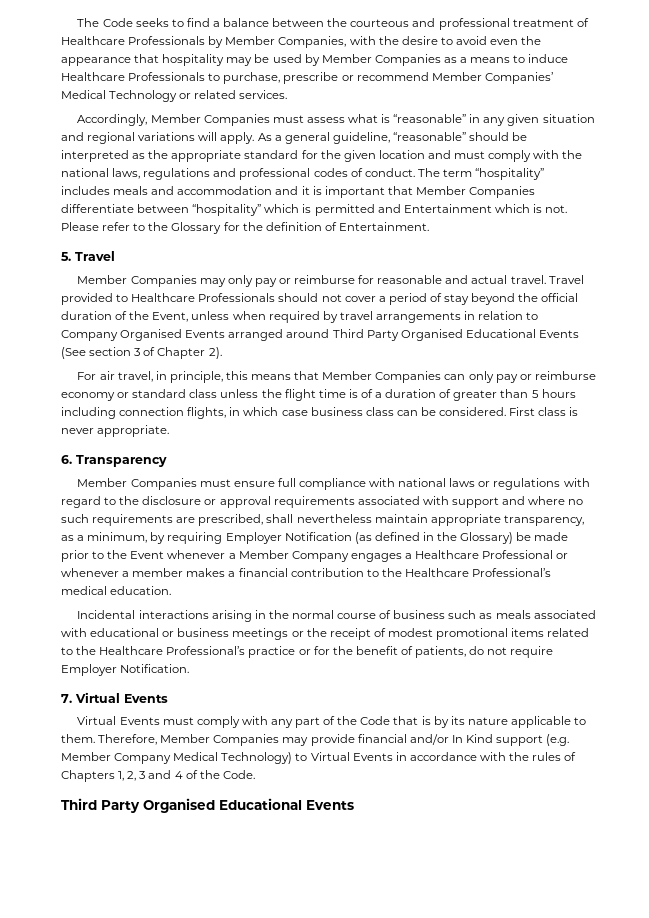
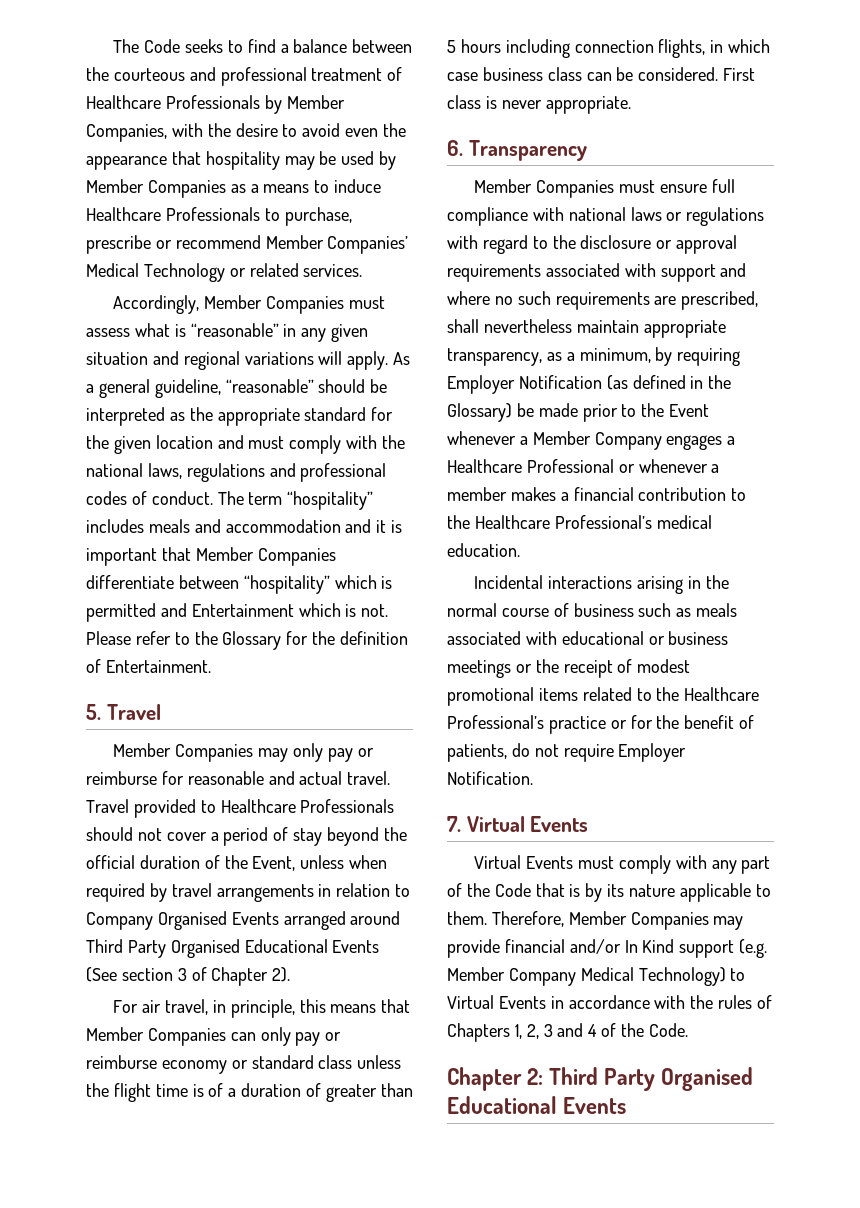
  Therefore, Member Companies may provide financial and/or In Kind support (e.g. Member Company Medical Technology) to Virtual Events in accordance with the rules of Chapters 1, 2, 3 and 4 of the Code.
- Third Party Organised Educational Events
+ Chapter 2: Third Party Organised Educational Events

